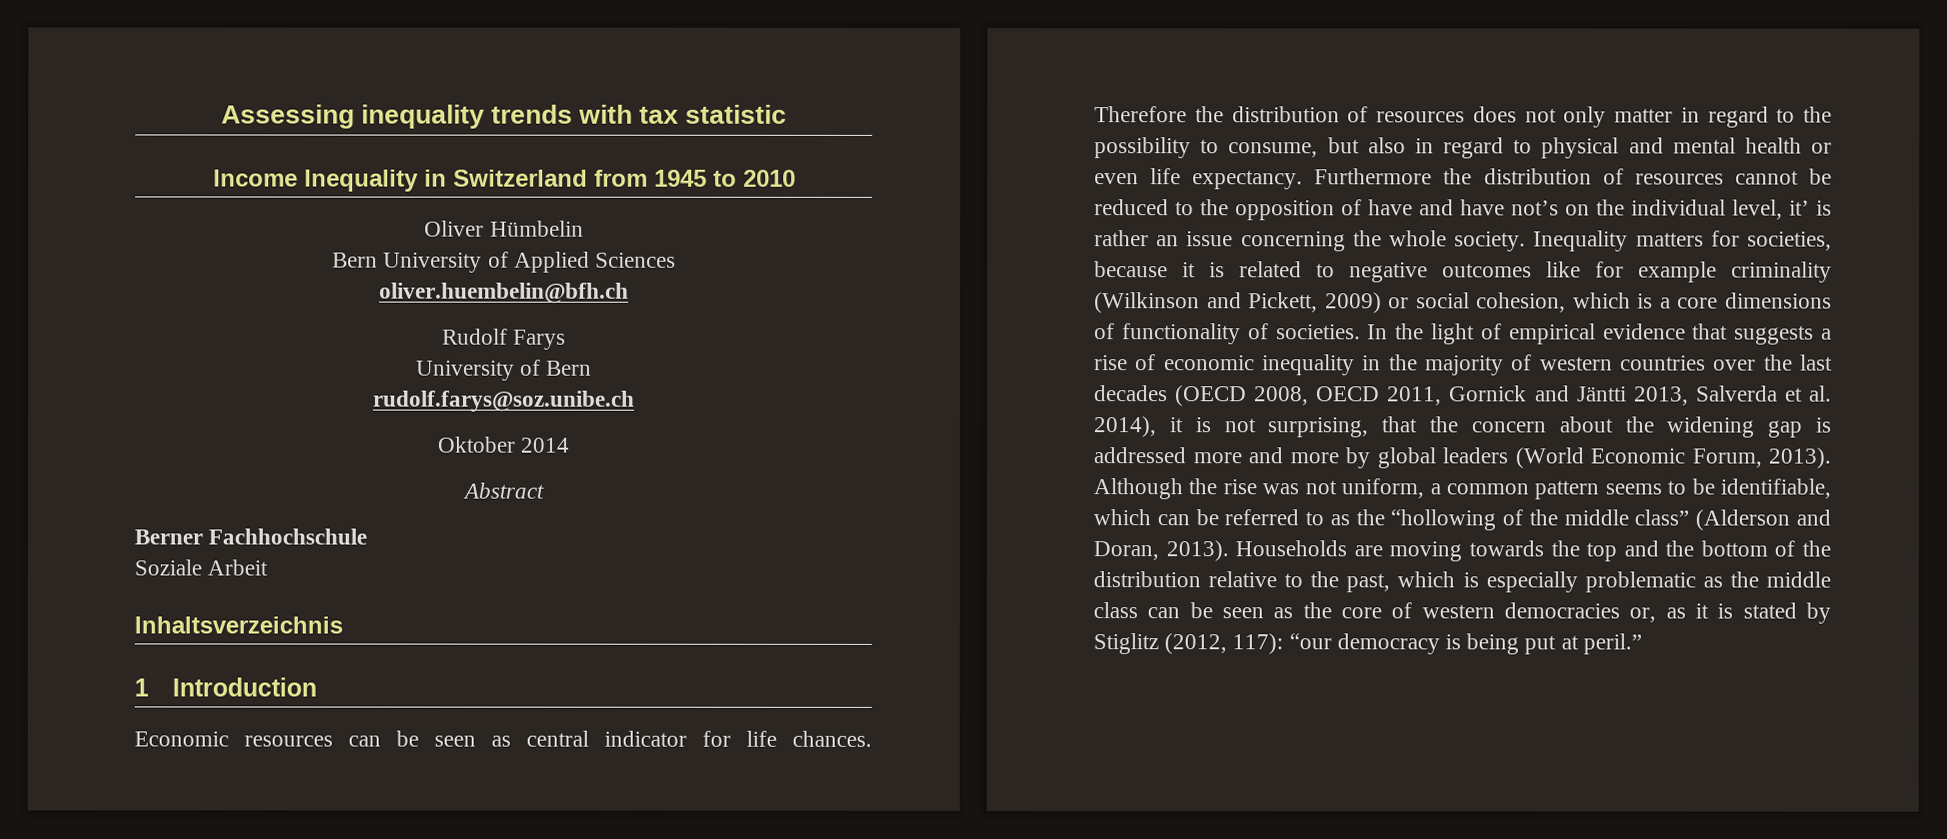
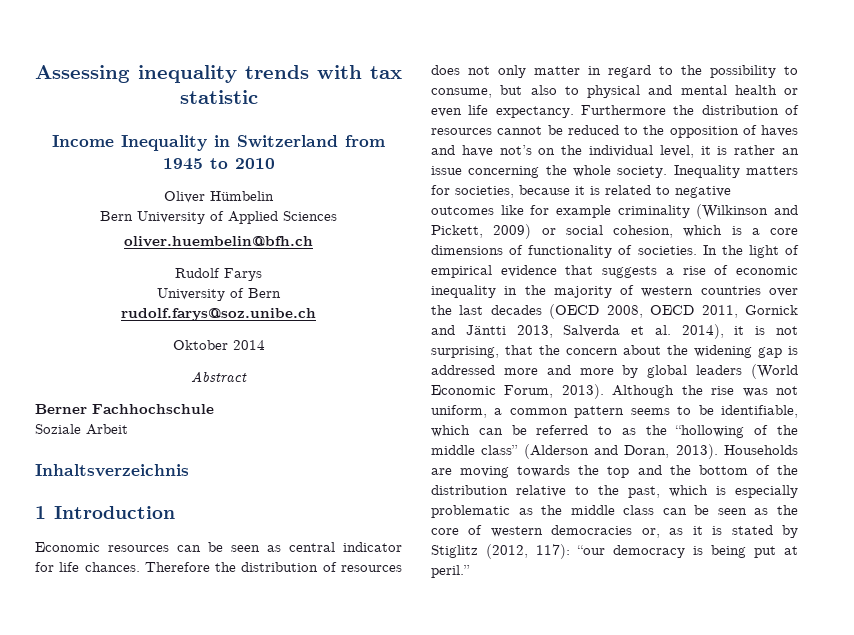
- Therefore the distribution of resources does not only matter in regard to the possibility to consume, but also in regard to physical and mental health or even life expectancy.
+ Therefore the distribution of resources does not only matter in regard to the possibility to consume, but also to physical and mental health or even life expectancy.
- Furthermore the distribution of resources cannot be reduced to the opposition of have and have not’s on the individual level, it’ is rather an issue concerning the whole society.
+ Furthermore the distribution of resources cannot be reduced to the opposition of haves and have not’s on the individual level, it is rather an issue concerning the whole society.

